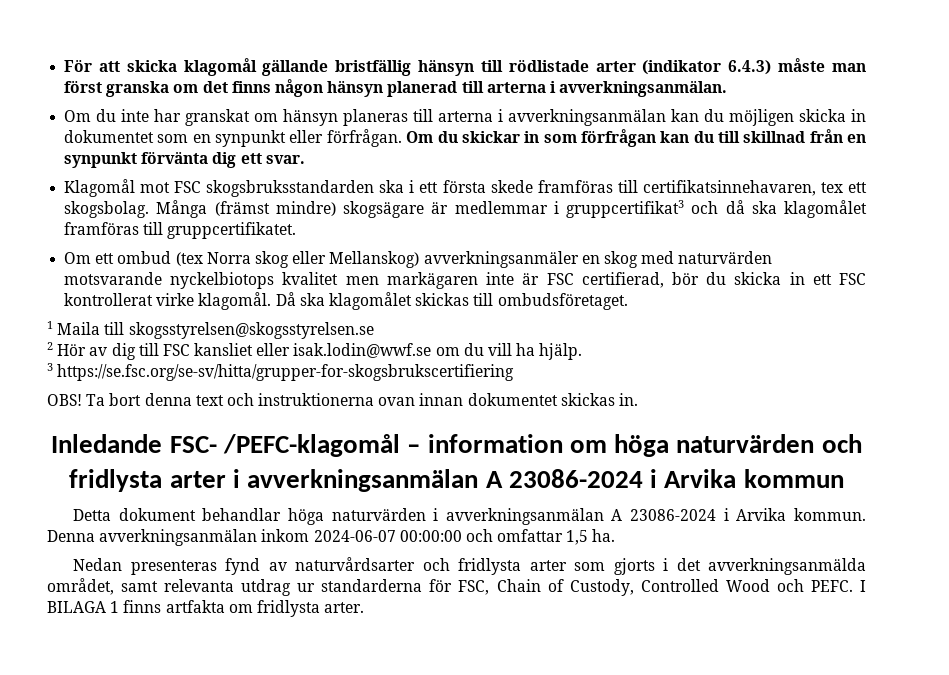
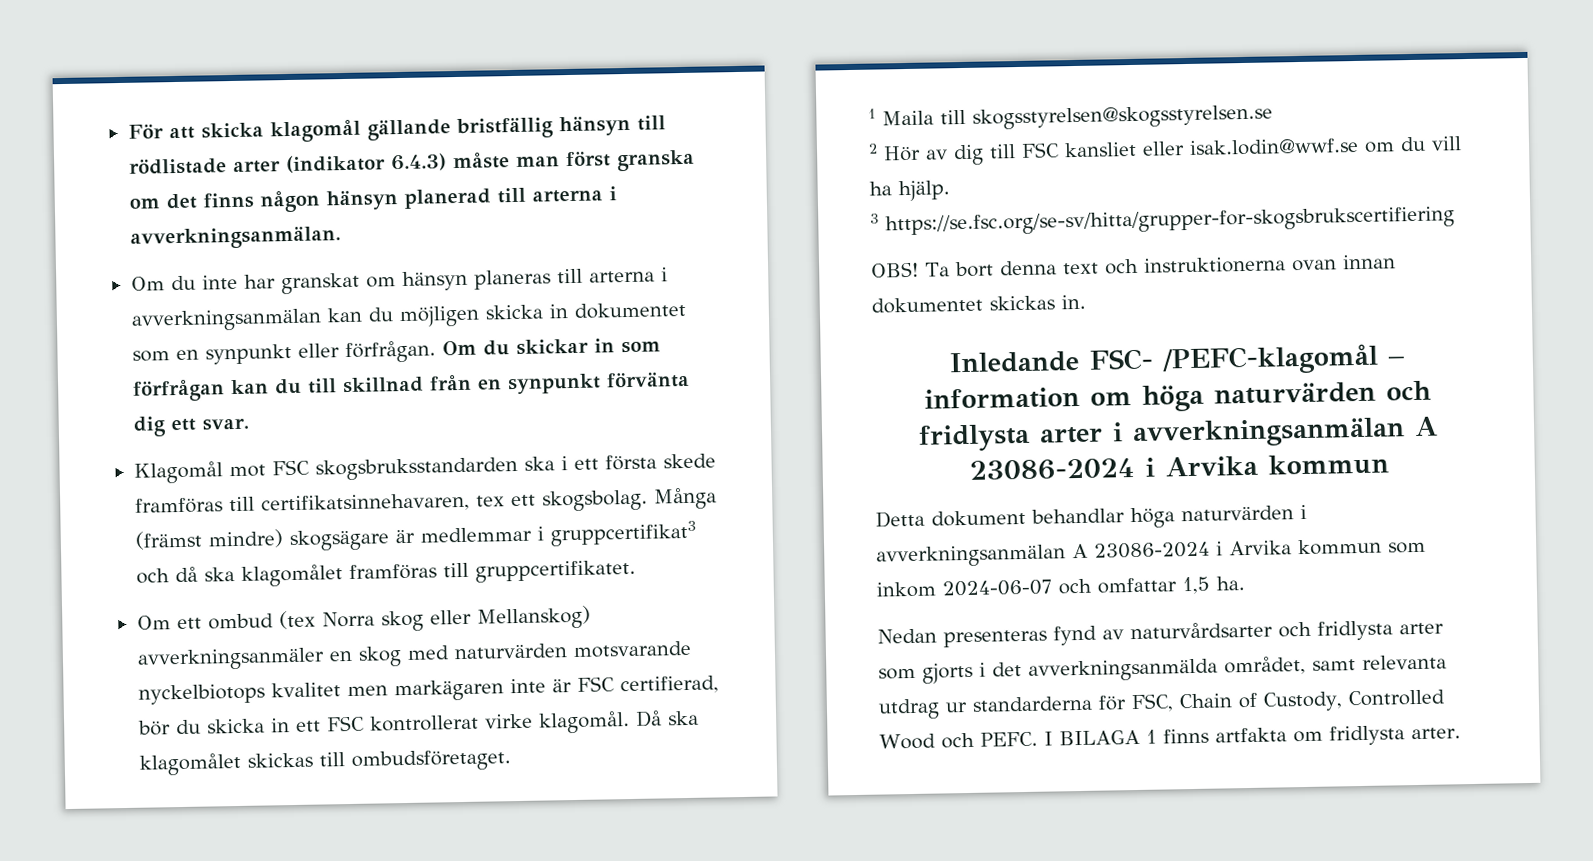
- Detta dokument behandlar höga naturvärden i avverkningsanmälan A 23086-2024 i Arvika kommun. Denna avverkningsanmälan inkom 2024-06-07 00:00:00 och omfattar 1,5 ha.
+ Detta dokument behandlar höga naturvärden i avverkningsanmälan A 23086-2024 i Arvika kommun som inkom 2024-06-07 och omfattar 1,5 ha.

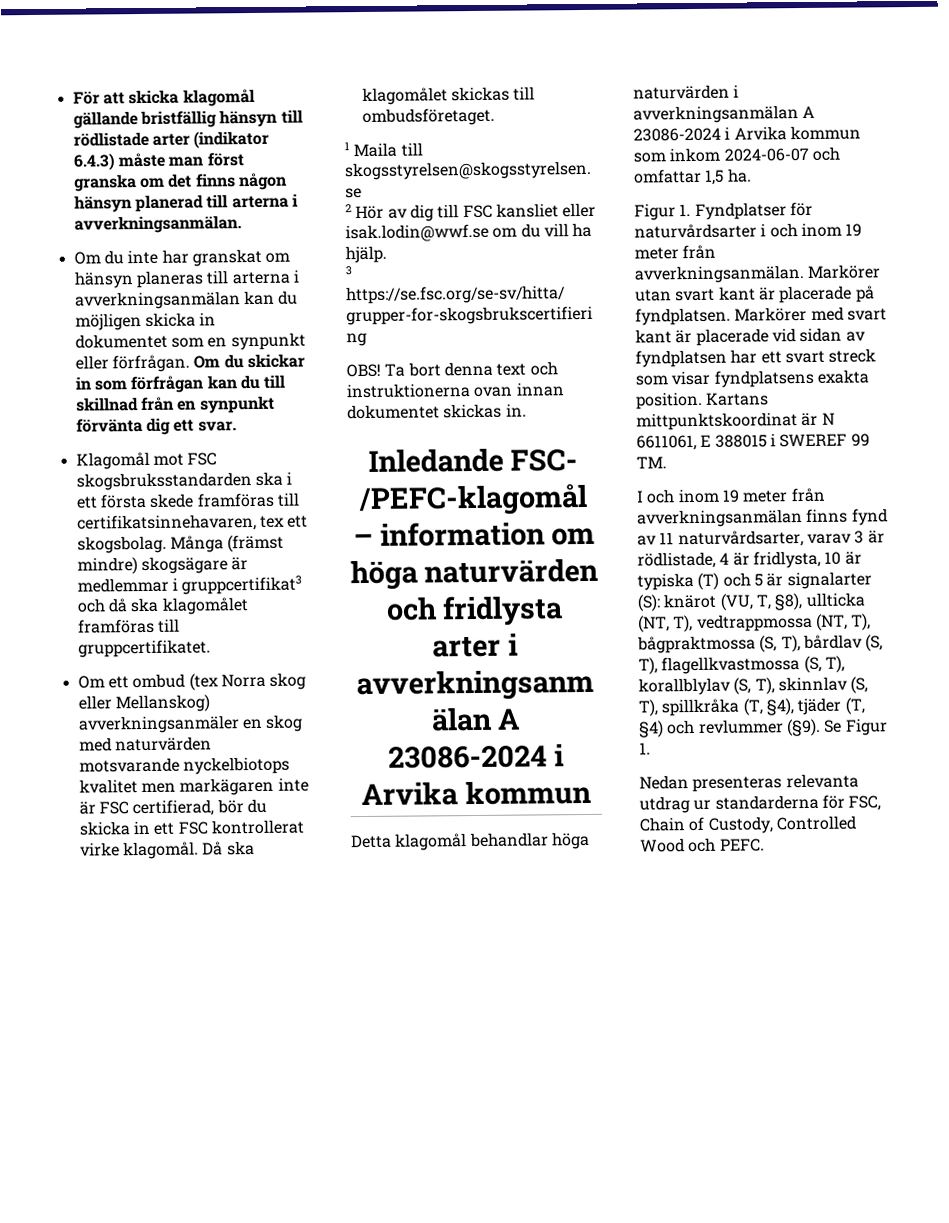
- Detta dokument behandlar höga naturvärden i avverkningsanmälan A 23086-2024 i Arvika kommun som inkom 2024-06-07 och omfattar 1,5 ha.
+ Detta klagomål behandlar höga naturvärden i avverkningsanmälan A 23086-2024 i Arvika kommun som inkom 2024-06-07 och omfattar 1,5 ha.
- Nedan presenteras fynd av naturvårdsarter och fridlysta arter som gjorts i det avverkningsanmälda området, samt relevanta utdrag ur standarderna för FSC, Chain of Custody, Controlled Wood och PEFC. I BILAGA 1 finns artfakta om fridlysta arter.
+ Figur 1. Fyndplatser för naturvårdsarter i och inom 19 meter från avverkningsanmälan. Markörer utan svart kant är placerade på fyndplatsen. Markörer med svart kant är placerade vid sidan av fyndplatsen har ett svart streck som visar fyndplatsens exakta position. Kartans mittpunktskoordinat är N 6611061, E 388015 i SWEREF 99 TM.
+ I och inom 19 meter från avverkningsanmälan finns fynd av 11 naturvårdsarter, varav 3 är rödlistade, 4 är fridlysta, 10 är typiska (T) och 5 är signalarter (S): knärot (VU, T, §8), ullticka (NT, T), vedtrappmossa (NT, T), bågpraktmossa (S, T), bårdlav (S, T), flagellkvastmossa (S, T), korallblylav (S, T), skinnlav (S, T), spillkråka (T, §4), tjäder (T, §4) och revlummer (§9). Se Figur 1.
+ Nedan presenteras relevanta utdrag ur standarderna för FSC, Chain of Custody, Controlled Wood och PEFC.

